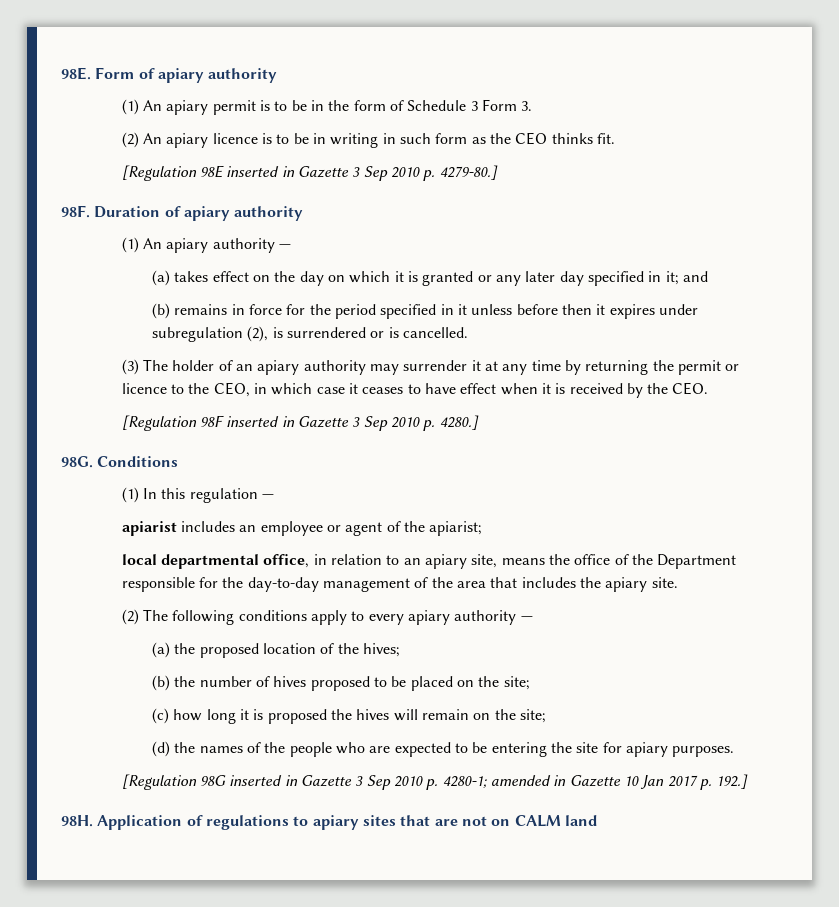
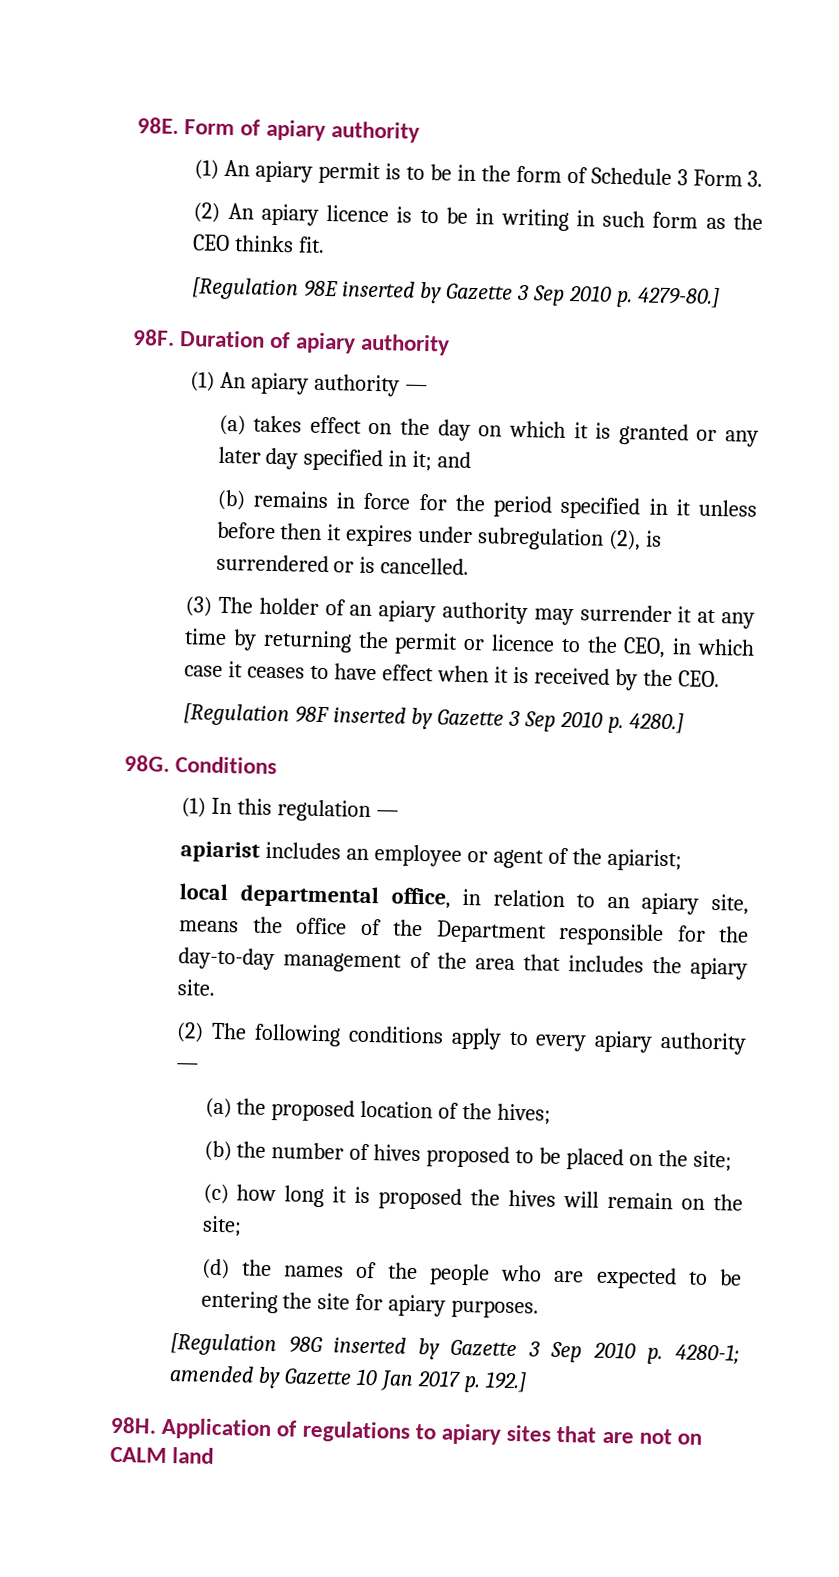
- [Regulation 98E inserted in Gazette 3 Sep 2010 p. 4279-80.]
+ [Regulation 98E inserted by Gazette 3 Sep 2010 p. 4279-80.]
- [Regulation 98F inserted in Gazette 3 Sep 2010 p. 4280.]
+ [Regulation 98F inserted by Gazette 3 Sep 2010 p. 4280.]
- [Regulation 98G inserted in Gazette 3 Sep 2010 p. 4280-1; amended in Gazette 10 Jan 2017 p. 192.]
+ [Regulation 98G inserted by Gazette 3 Sep 2010 p. 4280-1; amended by Gazette 10 Jan 2017 p. 192.]

